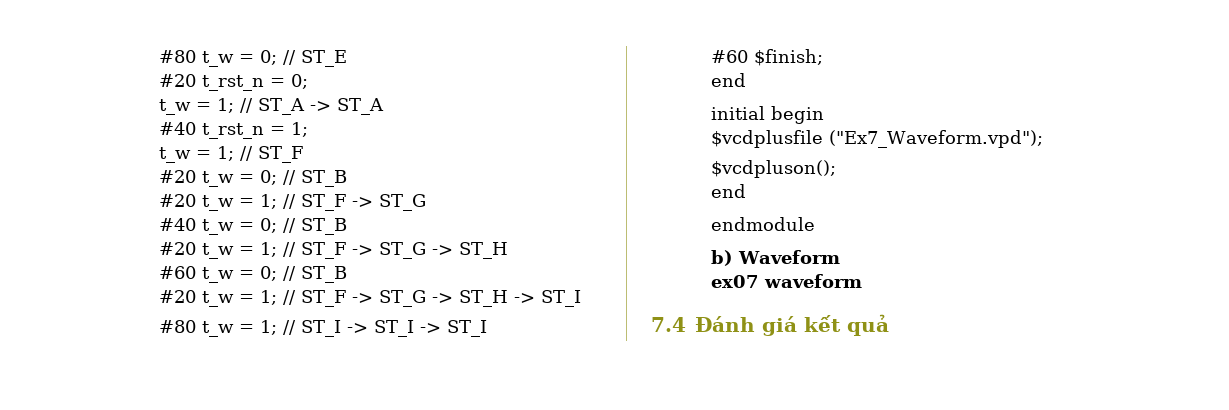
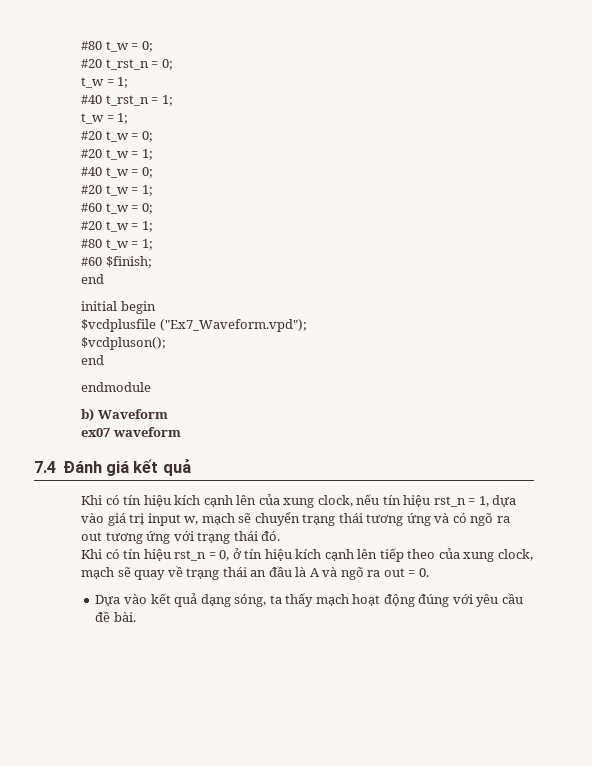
- #80 t_w = 0; // ST_E
+ #80 t_w = 0;
  #20 t_rst_n = 0;
- t_w = 1; // ST_A -> ST_A
+ t_w = 1;
  #40 t_rst_n = 1;
- t_w = 1; // ST_F
+ t_w = 1;
- #20 t_w = 0; // ST_B
- #20 t_w = 1; // ST_F -> ST_G
+ #20 t_w = 0;
+ #20 t_w = 1;
- #40 t_w = 0; // ST_B
- #20 t_w = 1; // ST_F -> ST_G -> ST_H
+ #40 t_w = 0;
+ #20 t_w = 1;
- #60 t_w = 0; // ST_B
- #20 t_w = 1; // ST_F -> ST_G -> ST_H -> ST_I
- #80 t_w = 1; // ST_I -> ST_I -> ST_I
+ #60 t_w = 0;
+ #20 t_w = 1;
+ #80 t_w = 1;
+ Khi có tín hiệu kích cạnh lên của xung clock, nếu tín hiệu rst_n = 1, dựa vào giá trị input w, mạch sẽ chuyển trạng thái tương ứng và có ngõ ra out tương ứng với trạng thái đó.
+ Khi có tín hiệu rst_n = 0, ở tín hiệu kích cạnh lên tiếp theo của xung clock, mạch sẽ quay về trạng thái an đầu là A và ngõ ra out = 0.
+ Dựa vào kết quả dạng sóng, ta thấy mạch hoạt động đúng với yêu cầu đề bài.

